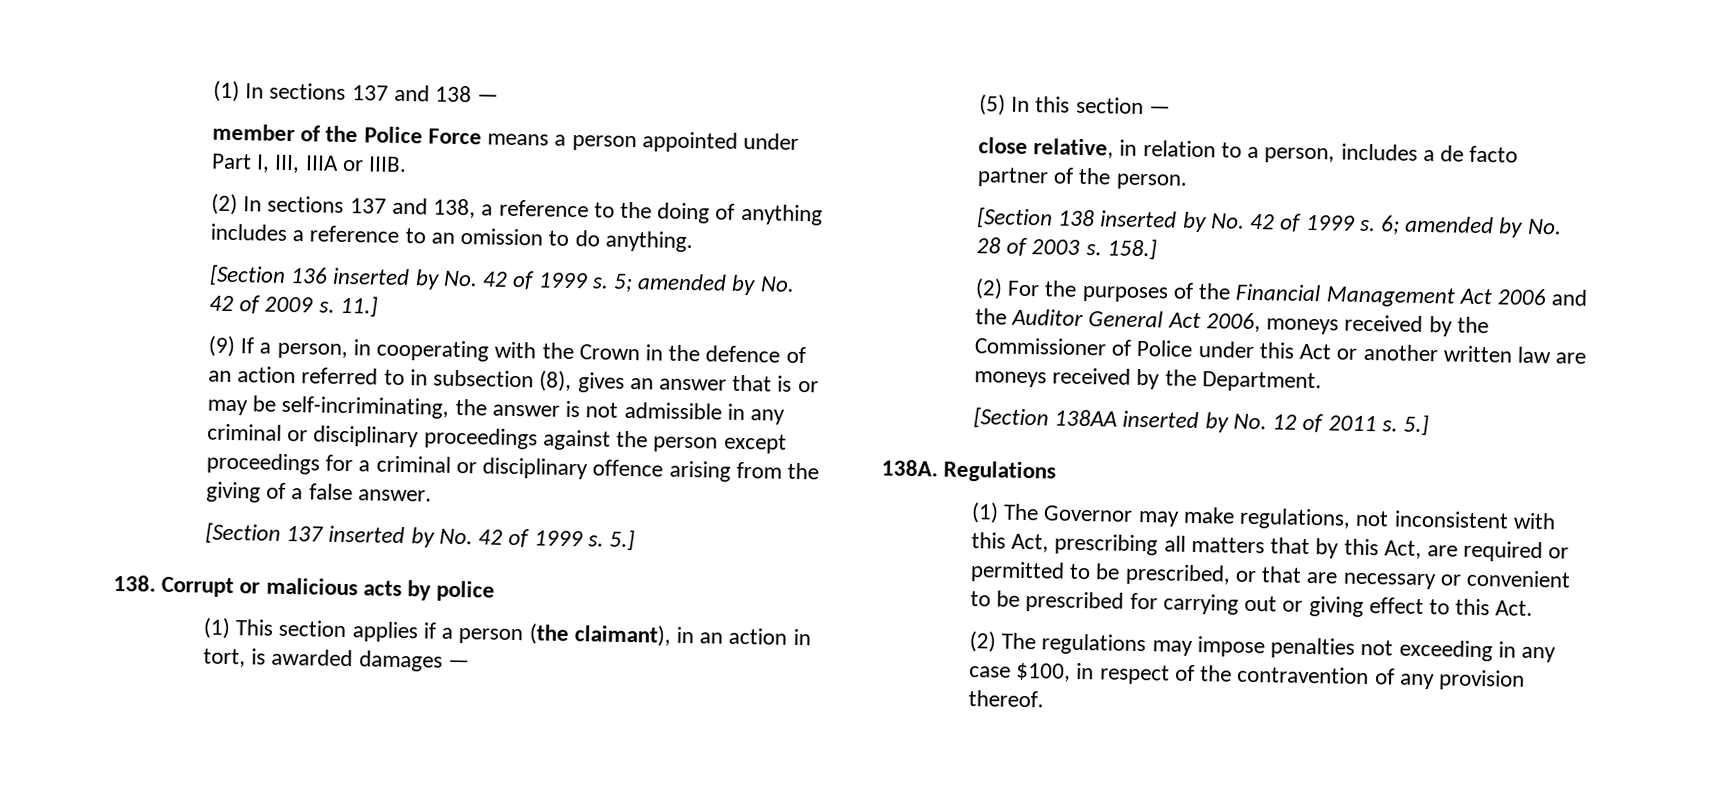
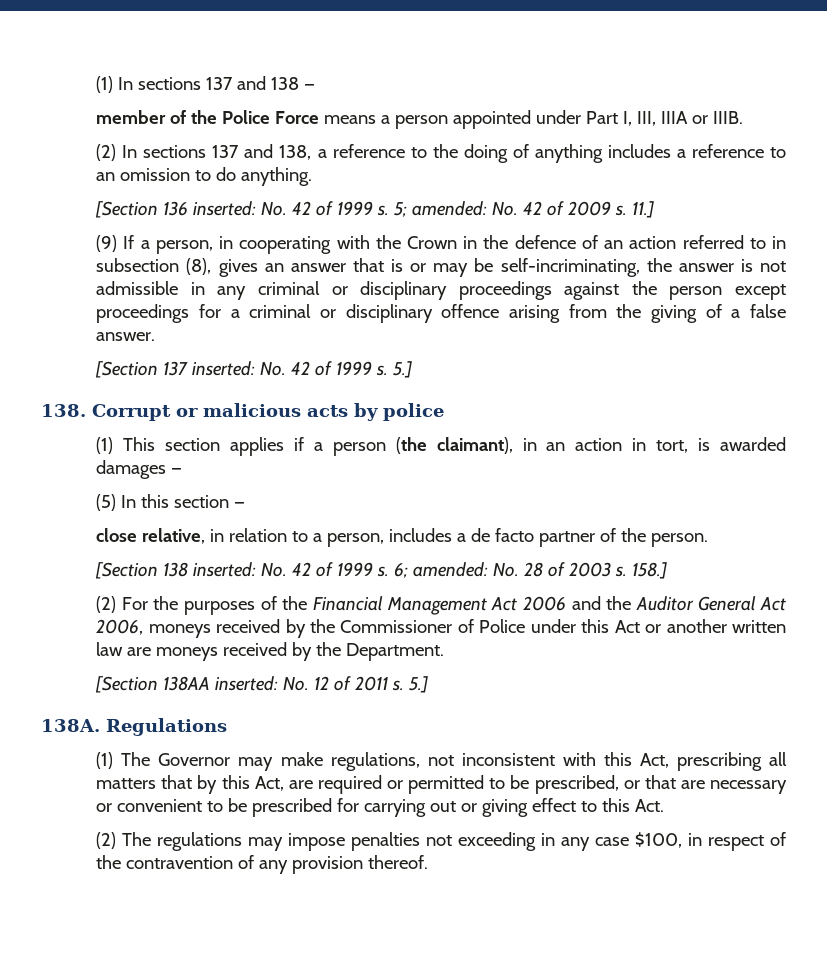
- [Section 136 inserted by No. 42 of 1999 s.
+ [Section 136 inserted: No. 42 of 1999 s.
- 5; amended by No. 42 of 2009 s.
+ 5; amended: No. 42 of 2009 s.
- [Section 137 inserted by No. 42 of 1999 s.
+ [Section 137 inserted: No. 42 of 1999 s.
- [Section 138 inserted by No. 42 of 1999 s.
+ [Section 138 inserted: No. 42 of 1999 s.
- 6; amended by No. 28 of 2003 s.
+ 6; amended: No. 28 of 2003 s.
- [Section 138AA inserted by No. 12 of 2011 s.
+ [Section 138AA inserted: No. 12 of 2011 s.

